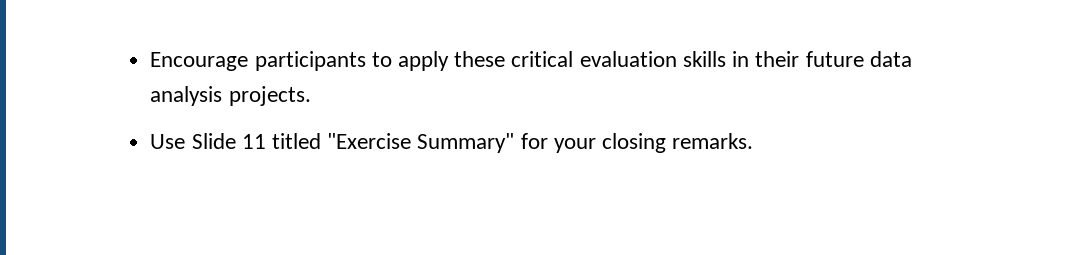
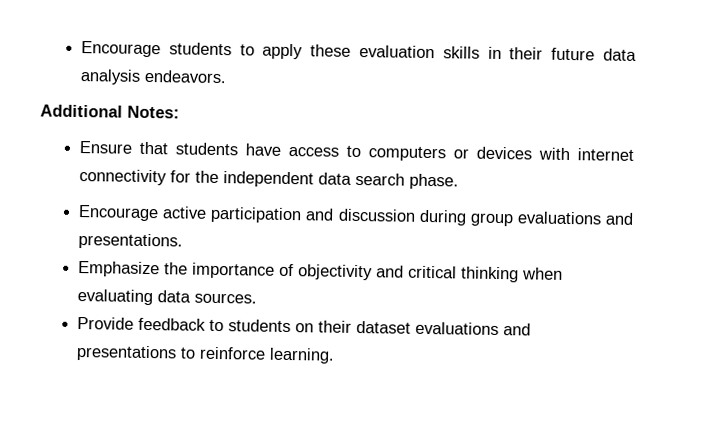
- Encourage participants to apply these critical evaluation skills in their future data analysis projects.
- Use Slide 11 titled "Exercise Summary" for your closing remarks.
+ Encourage students to apply these evaluation skills in their future data analysis endeavors.
+ Additional Notes:
+ Ensure that students have access to computers or devices with internet connectivity for the independent data search phase.
+ Encourage active participation and discussion during group evaluations and presentations.
+ Emphasize the importance of objectivity and critical thinking when evaluating data sources.
+ Provide feedback to students on their dataset evaluations and presentations to reinforce learning.

